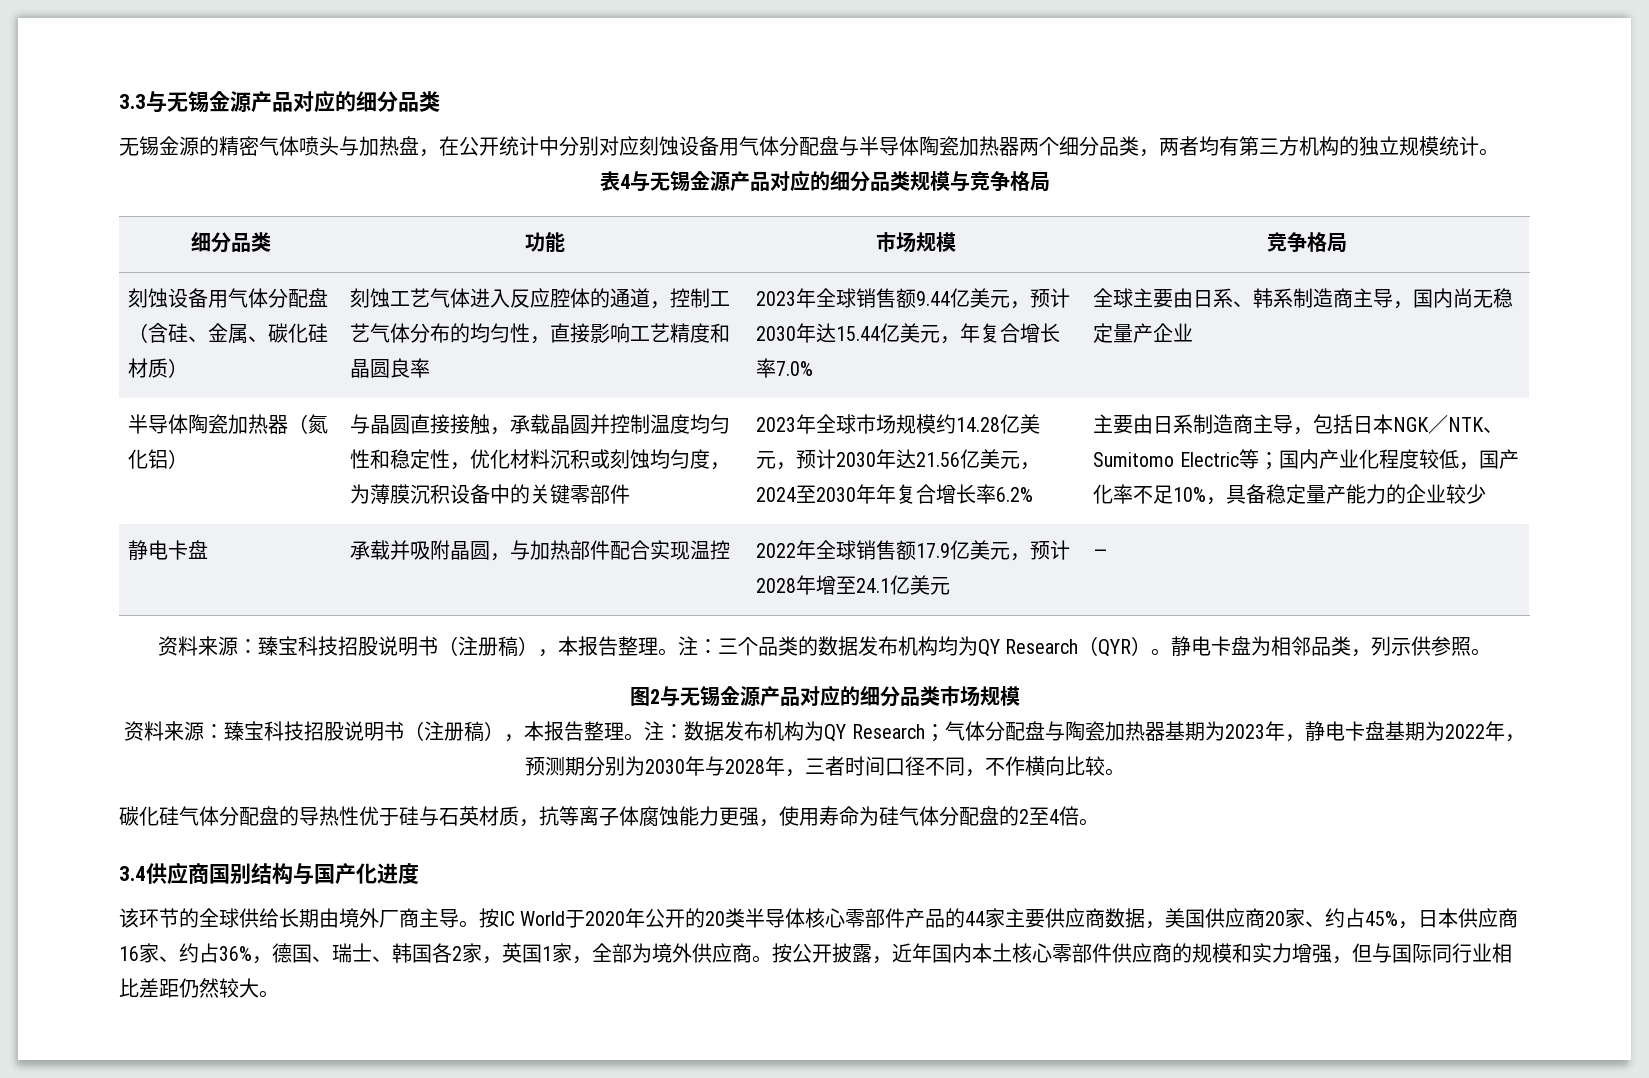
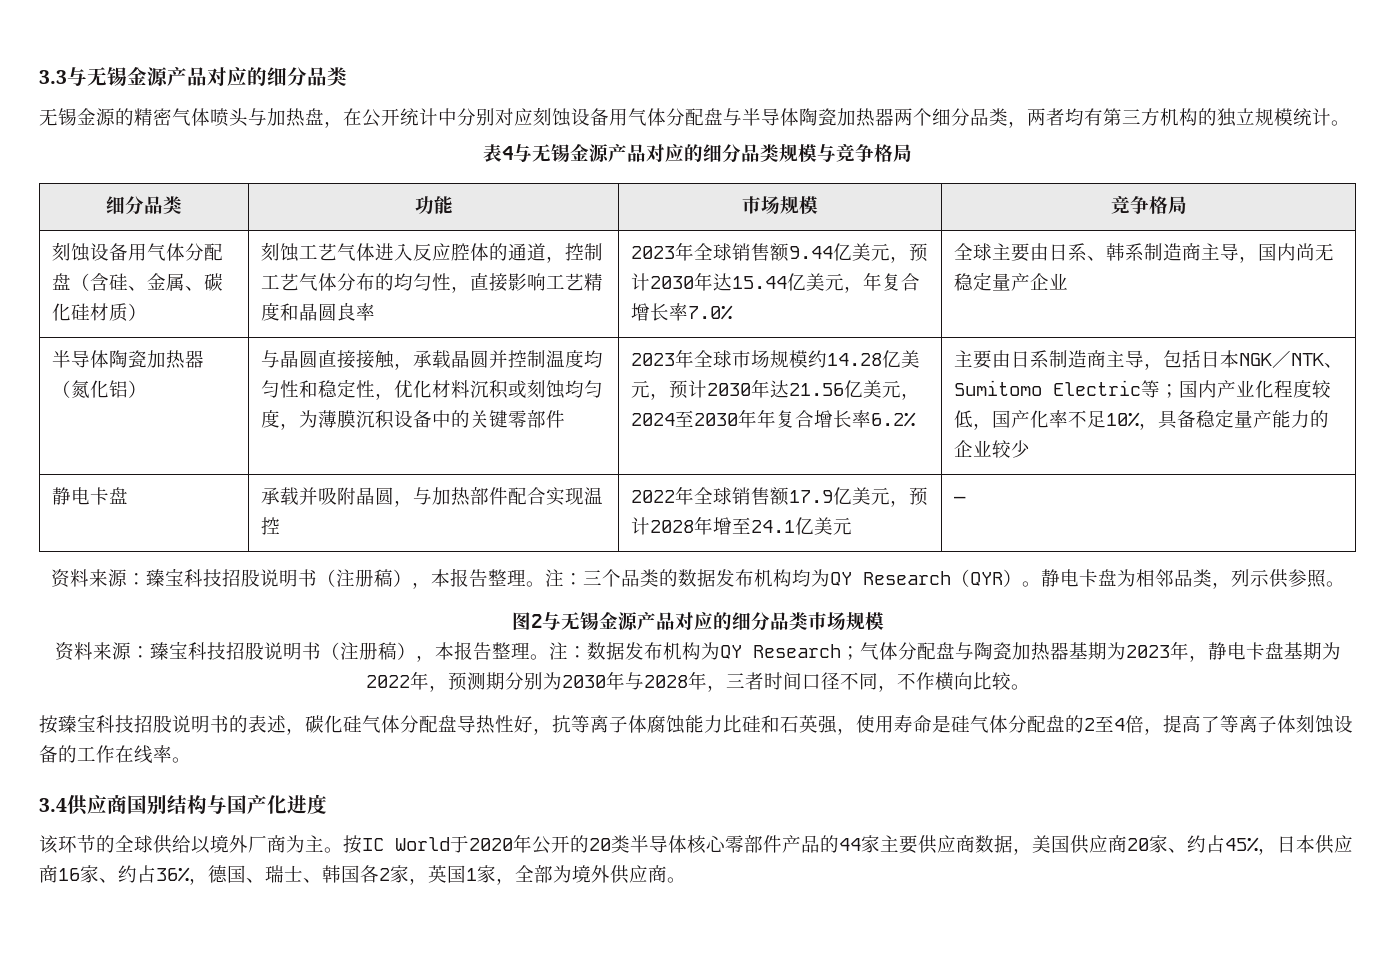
- 碳化硅气体分配盘的导热性优于硅与石英材质，抗等离子体腐蚀能力更强，使用寿命为硅气体分配盘的2至4倍。
+ 按臻宝科技招股说明书的表述，碳化硅气体分配盘导热性好，抗等离子体腐蚀能力比硅和石英强，使用寿命是硅气体分配盘的2至4倍，提高了等离子体刻蚀设备的工作在线率。
- 该环节的全球供给长期由境外厂商主导。
+ 该环节的全球供给以境外厂商为主。
- 按公开披露，近年国内本土核心零部件供应商的规模和实力增强，但与国际同行业相比差距仍然较大。

